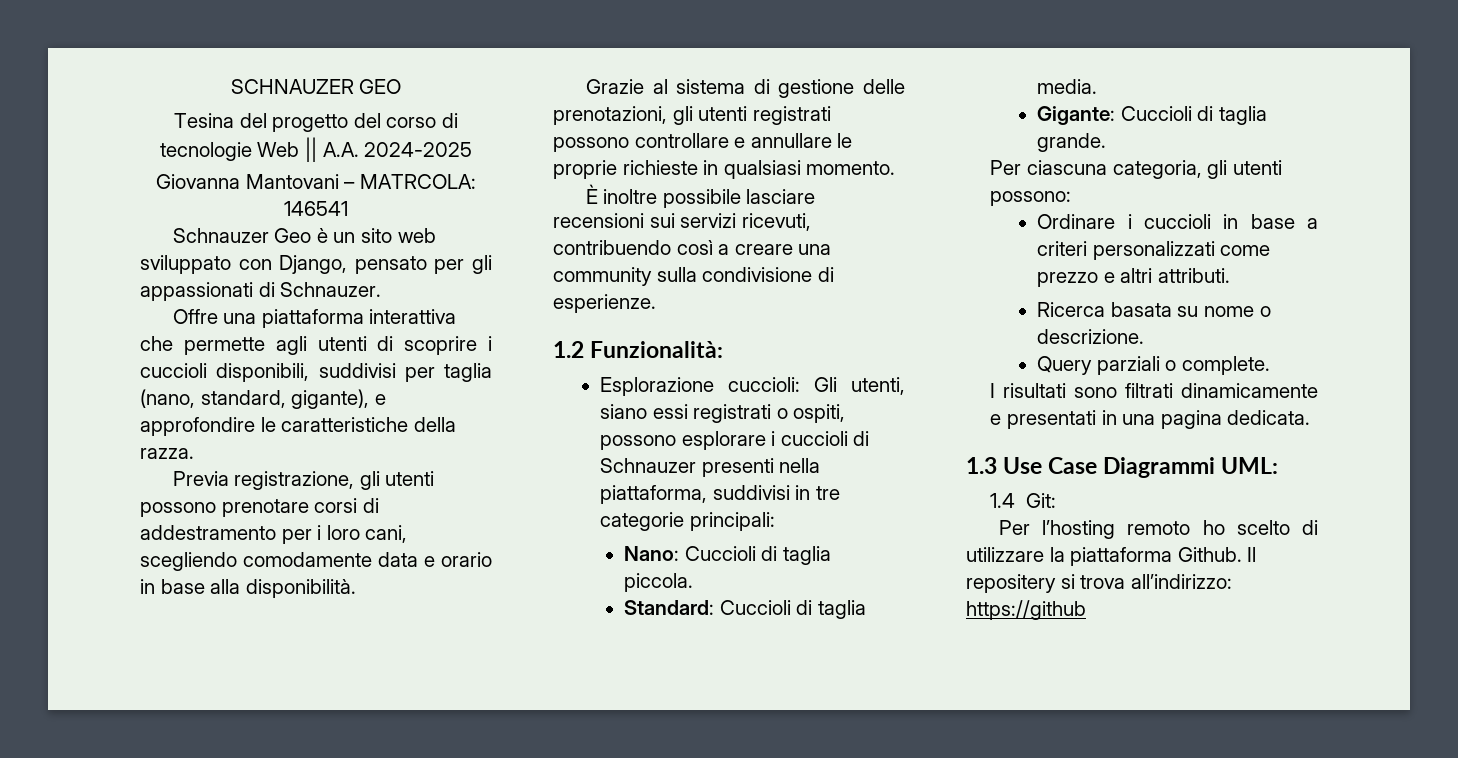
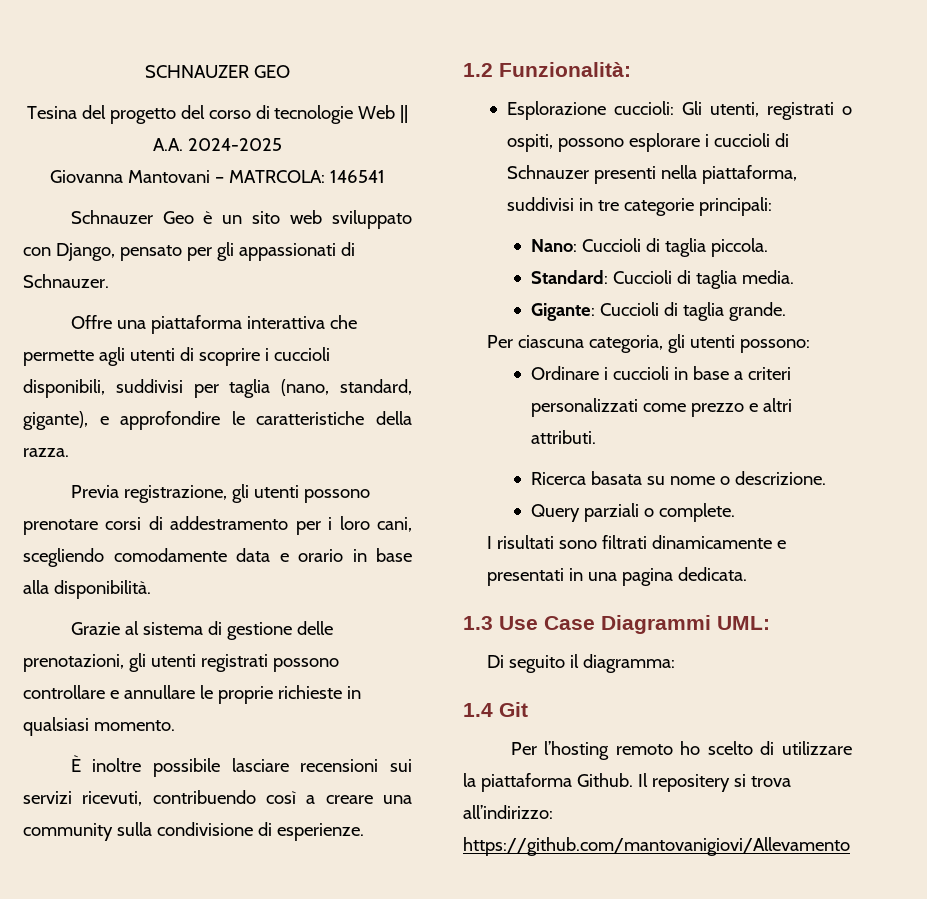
- Esplorazione cuccioli: Gli utenti, siano essi registrati o ospiti, possono esplorare i cuccioli di Schnauzer presenti nella piattaforma, suddivisi in tre categorie principali:
+ Esplorazione cuccioli: Gli utenti, registrati o ospiti, possono esplorare i cuccioli di Schnauzer presenti nella piattaforma, suddivisi in tre categorie principali:
- 1.4 Git:
+ Di seguito il diagramma:
+ 1.4 Git
- Il repositery si trova all’indirizzo: https://github
+ Il repositery si trova all’indirizzo: https://github.com/mantovanigiovi/Allevamento

